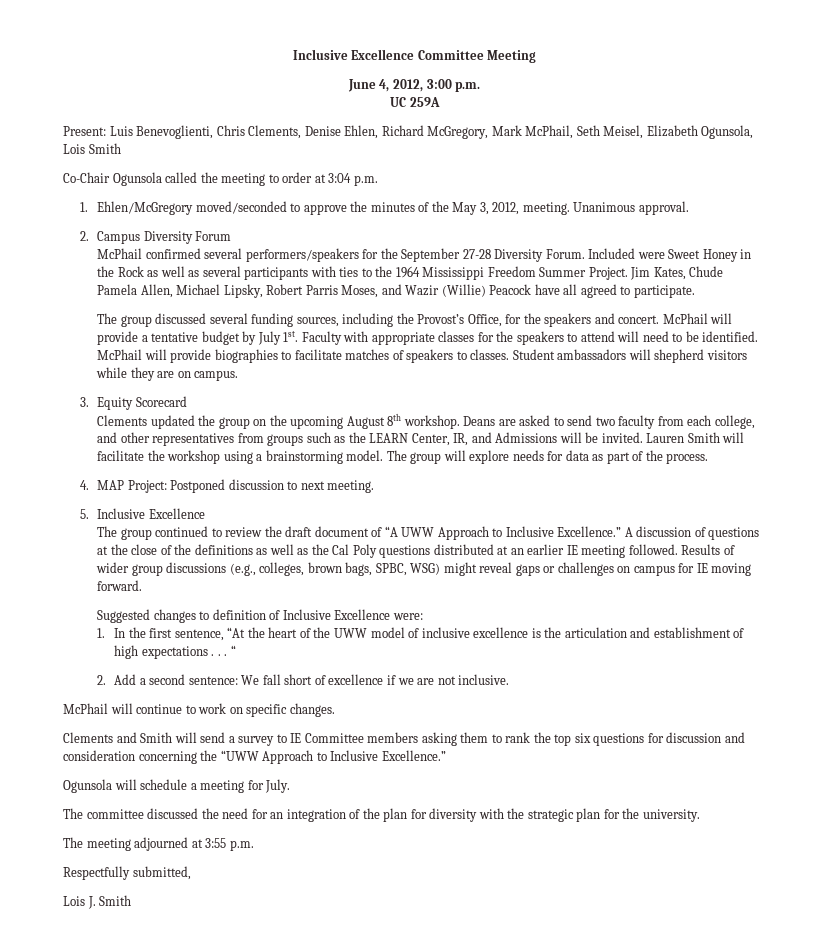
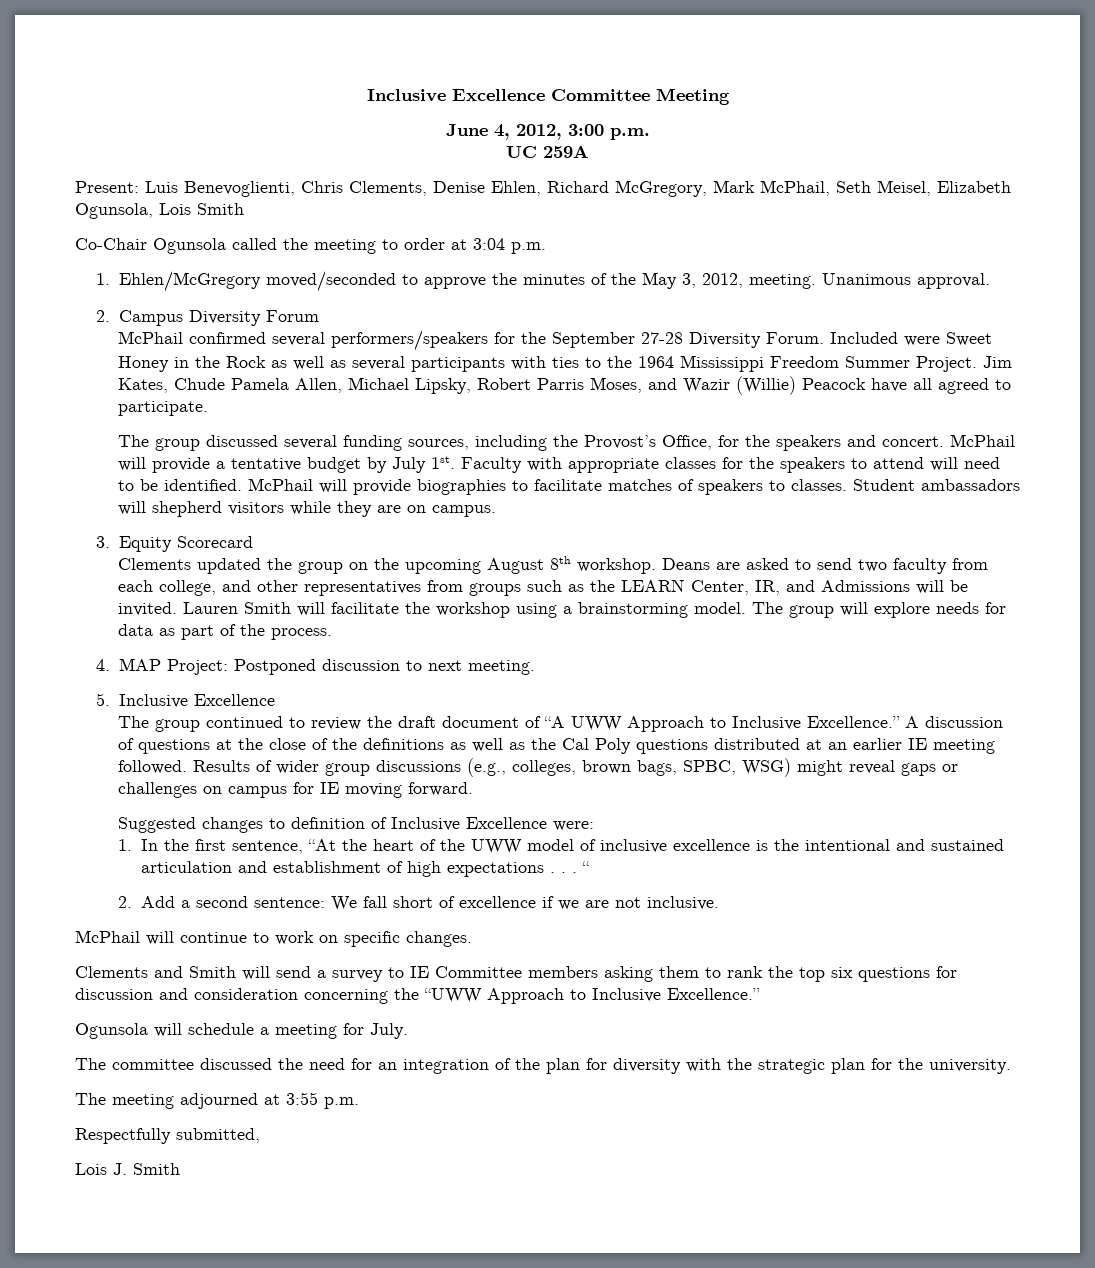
- 1. In the first sentence, “At the heart of the UWW model of inclusive excellence is the articulation and establishment of high expectations . . .
+ 1. In the first sentence, “At the heart of the UWW model of inclusive excellence is the intentional and sustained articulation and establishment of high expectations . . .

